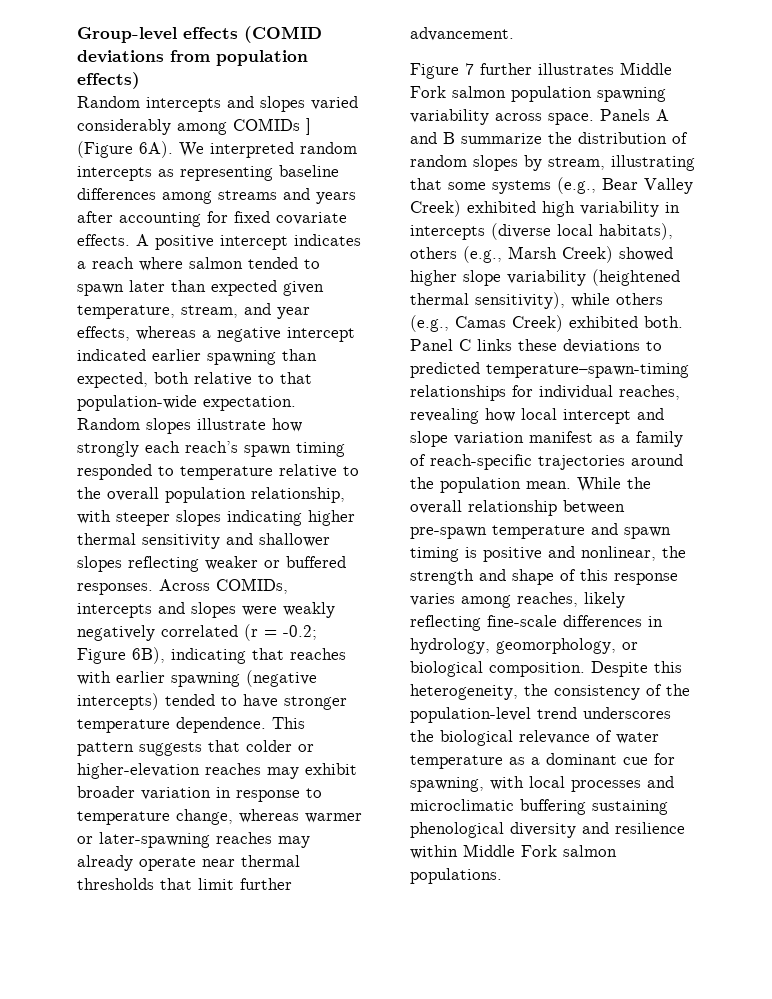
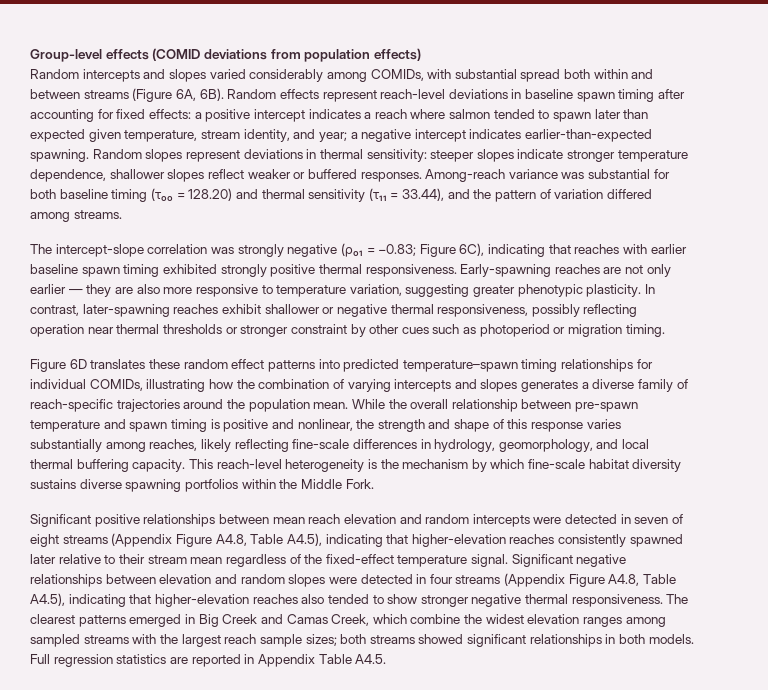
- Random intercepts and slopes varied considerably among COMIDs ] (Figure 6A). We interpreted random intercepts as representing baseline differences among streams and years after accounting for fixed covariate effects. A positive intercept indicates a reach where salmon tended to spawn later than expected given temperature, stream, and year effects, whereas a negative intercept indicated earlier spawning than expected, both relative to that population-wide expectation. Random slopes illustrate how strongly each reach’s spawn timing responded to temperature relative to the overall population relationship, with steeper slopes indicating higher thermal sensitivity and shallower slopes reflecting weaker or buffered responses.
+ Random intercepts and slopes varied considerably among COMIDs, with substantial spread both within and between streams (Figure 6A, 6B). Random effects represent reach-level deviations in baseline spawn timing after accounting for fixed effects: a positive intercept indicates a reach where salmon tended to spawn later than expected given temperature, stream identity, and year; a negative intercept indicates earlier-than-expected spawning. Random slopes represent deviations in thermal sensitivity: steeper slopes indicate stronger temperature dependence, shallower slopes reflect weaker or buffered responses.
- Across COMIDs, intercepts and slopes were weakly negatively correlated (r = -0.2; Figure 6B), indicating that reaches with earlier spawning (negative intercepts) tended to have stronger temperature dependence. This pattern suggests that colder or higher-elevation reaches may exhibit broader variation in response to temperature change, whereas warmer or later-spawning reaches may already operate near thermal thresholds that limit further advancement.
- Figure 7 further illustrates Middle Fork salmon population spawning variability across space. Panels A and B summarize the distribution of random slopes by stream, illustrating that some systems (e.g., Bear Valley Creek) exhibited high variability in intercepts (diverse local habitats), others (e.g., Marsh Creek) showed higher slope variability (heightened thermal sensitivity), while others (e.g., Camas Creek) exhibited both. Panel C links these deviations to predicted temperature–spawn-timing relationships for individual reaches, revealing how local intercept and slope variation manifest as a family of reach-specific trajectories around the population mean.
+ Among-reach variance was substantial for both baseline timing (τ₀₀ = 128.20) and thermal sensitivity (τ₁₁ = 33.44), and the pattern of variation differed among streams.
+ The intercept-slope correlation was strongly negative (ρ₀₁ = −0.83; Figure 6C), indicating that reaches with earlier baseline spawn timing exhibited strongly positive thermal responsiveness. Early-spawning reaches are not only earlier — they are also more responsive to temperature variation, suggesting greater phenotypic plasticity. In contrast, later-spawning reaches exhibit shallower or negative thermal responsiveness, possibly reflecting operation near thermal thresholds or stronger constraint by other cues such as photoperiod or migration timing.
+ Figure 6D translates these random effect patterns into predicted temperature–spawn timing relationships for individual COMIDs, illustrating how the combination of varying intercepts and slopes generates a diverse family of reach-specific trajectories around the population mean.
- While the overall relationship between pre-spawn temperature and spawn timing is positive and nonlinear, the strength and shape of this response varies among reaches, likely reflecting fine-scale differences in hydrology, geomorphology, or biological composition. Despite this heterogeneity, the consistency of the population-level trend underscores the biological relevance of water temperature as a dominant cue for spawning, with local processes and microclimatic buffering sustaining phenological diversity and resilience within Middle Fork salmon populations.
+ While the overall relationship between pre-spawn temperature and spawn timing is positive and nonlinear, the strength and shape of this response varies substantially among reaches, likely reflecting fine-scale differences in hydrology, geomorphology, and local thermal buffering capacity. This reach-level heterogeneity is the mechanism by which fine-scale habitat diversity sustains diverse spawning portfolios within the Middle Fork.
+ Significant positive relationships between mean reach elevation and random intercepts were detected in seven of eight streams (Appendix Figure A4.8, Table A4.5), indicating that higher-elevation reaches consistently spawned later relative to their stream mean regardless of the fixed-effect temperature signal. Significant negative relationships between elevation and random slopes were detected in four streams (Appendix Figure A4.8, Table A4.5), indicating that higher-elevation reaches also tended to show stronger negative thermal responsiveness. The clearest patterns emerged in Big Creek and Camas Creek, which combine the widest elevation ranges among sampled streams with the largest reach sample sizes; both streams showed significant relationships in both models. Full regression statistics are reported in Appendix Table A4.5.

